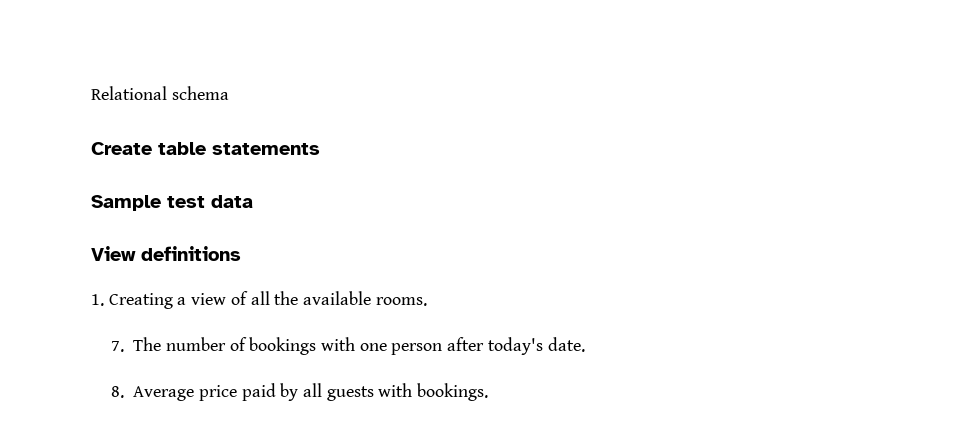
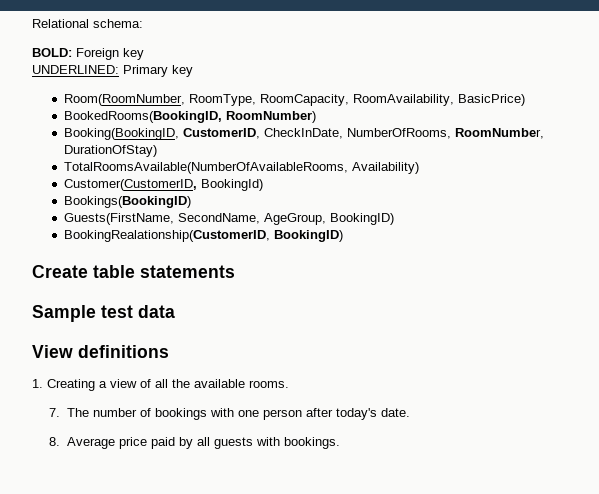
- Relational schema
+ Relational schema:
+ BOLD: Foreign key
+ UNDERLINED: Primary key
+ Room(RoomNumber, RoomType, RoomCapacity, RoomAvailability, BasicPrice)
+ BookedRooms(BookingID, RoomNumber)
+ Booking(BookingID, CustomerID, CheckInDate, NumberOfRooms, RoomNumber, DurationOfStay)
+ TotalRoomsAvailable(NumberOfAvailableRooms, Availability)
+ Customer(CustomerID, BookingId)
+ Bookings(BookingID)
+ Guests(FirstName, SecondName, AgeGroup, BookingID)
+ BookingRealationship(CustomerID, BookingID)

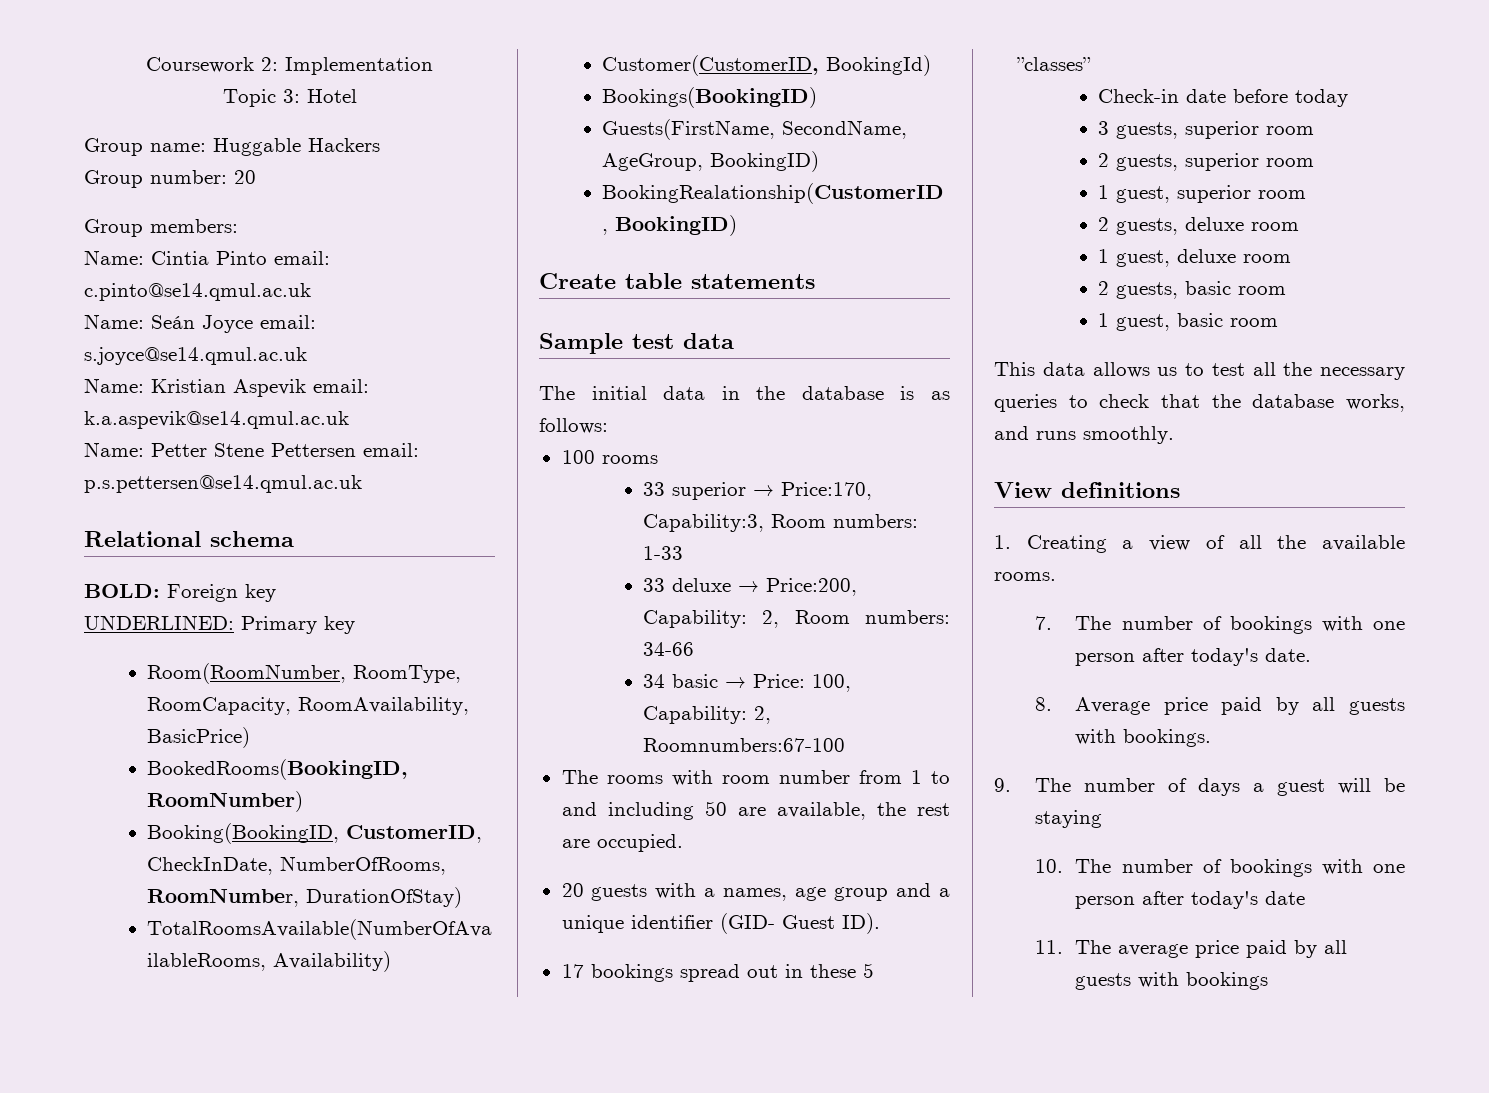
- Relational schema:
+ Coursework 2: Implementation
+ Topic 3: Hotel
+ Group name: Huggable Hackers
+ Group number: 20
+ Group members:
+ Name: Cintia Pinto email: c.pinto@se14.qmul.ac.uk
+ Name: Seán Joyce email: s.joyce@se14.qmul.ac.uk
+ Name: Kristian Aspevik email: k.a.aspevik@se14.qmul.ac.uk
+ Name: Petter Stene Pettersen email: p.s.pettersen@se14.qmul.ac.uk
+ Relational schema
+ The initial data in the database is as follows:
+ 100 rooms
+ 33 superior → Price:170, Capability:3, Room numbers: 1-33
+ 33 deluxe → Price:200, Capability: 2, Room numbers: 34-66
+ 34 basic → Price: 100, Capability: 2, Roomnumbers:67-100
+ The rooms with room number from 1 to and including 50 are available, the rest are occupied.
+ 20 guests with a names, age group and a unique identifier (GID- Guest ID).
+ 17 bookings spread out in these 5 ”classes”
+ Check-in date before today
+ 3 guests, superior room
+ 2 guests, superior room
+ 1 guest, superior room
+ 2 guests, deluxe room
+ 1 guest, deluxe room
+ 2 guests, basic room
+ 1 guest, basic room
+ This data allows us to test all the necessary queries to check that the database works, and runs smoothly.
+ 9. The number of days a guest will be staying
+ 10. The number of bookings with one person after today's date
+ 11. The average price paid by all guests with bookings

